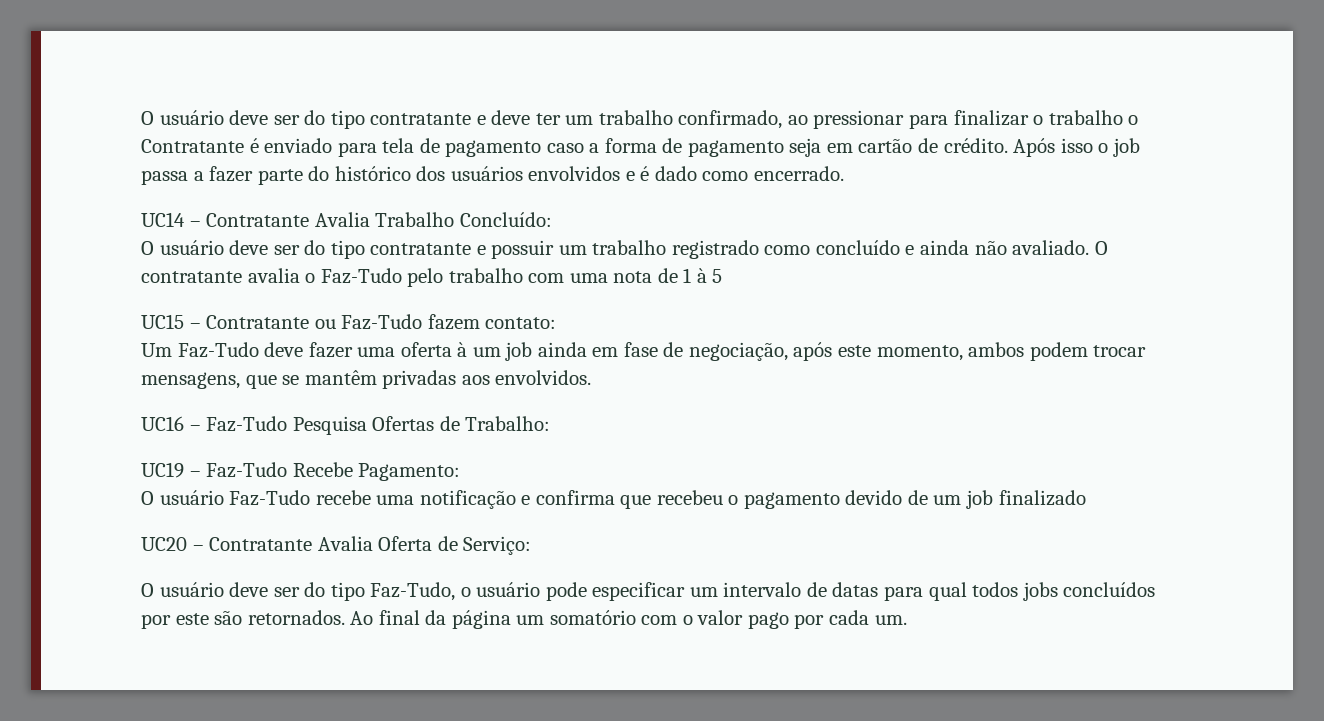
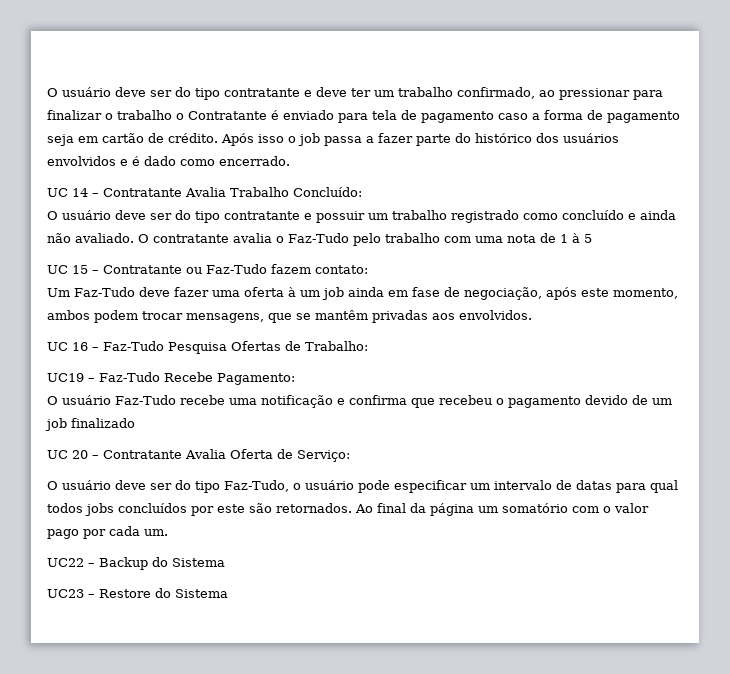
- UC14 – Contratante Avalia Trabalho Concluído:
+ UC 14 – Contratante Avalia Trabalho Concluído:
- UC15 – Contratante ou Faz-Tudo fazem contato:
+ UC 15 – Contratante ou Faz-Tudo fazem contato:
- UC16 – Faz-Tudo Pesquisa Ofertas de Trabalho:
+ UC 16 – Faz-Tudo Pesquisa Ofertas de Trabalho:
- UC20 – Contratante Avalia Oferta de Serviço:
+ UC 20 – Contratante Avalia Oferta de Serviço:
+ UC22 – Backup do Sistema
+ UC23 – Restore do Sistema

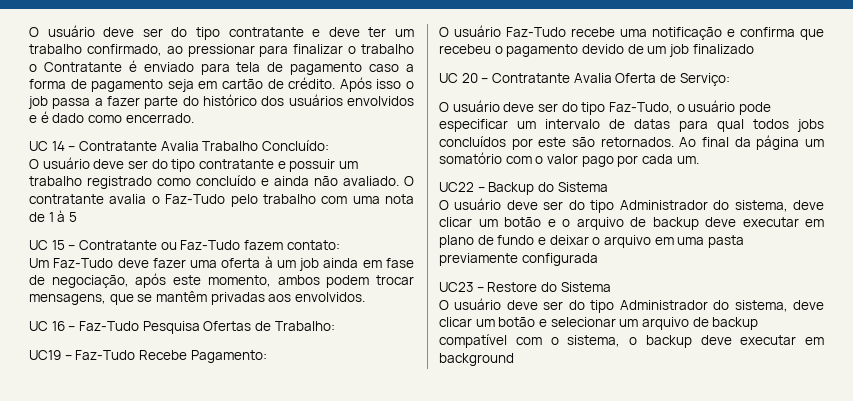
+ O usuário deve ser do tipo Administrador do sistema, deve clicar um botão e o arquivo de backup deve executar em plano de fundo e deixar o arquivo em uma pasta previamente configurada
+ O usuário deve ser do tipo Administrador do sistema, deve clicar um botão e selecionar um arquivo de backup compatível com o sistema, o backup deve executar em background

